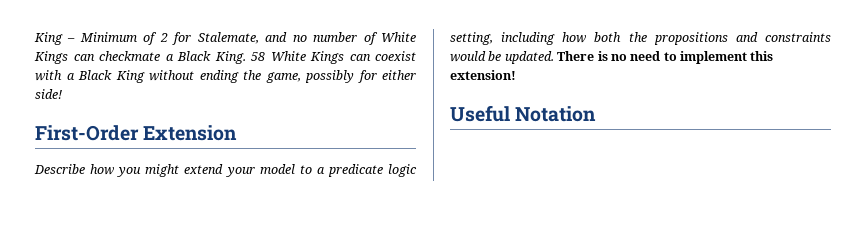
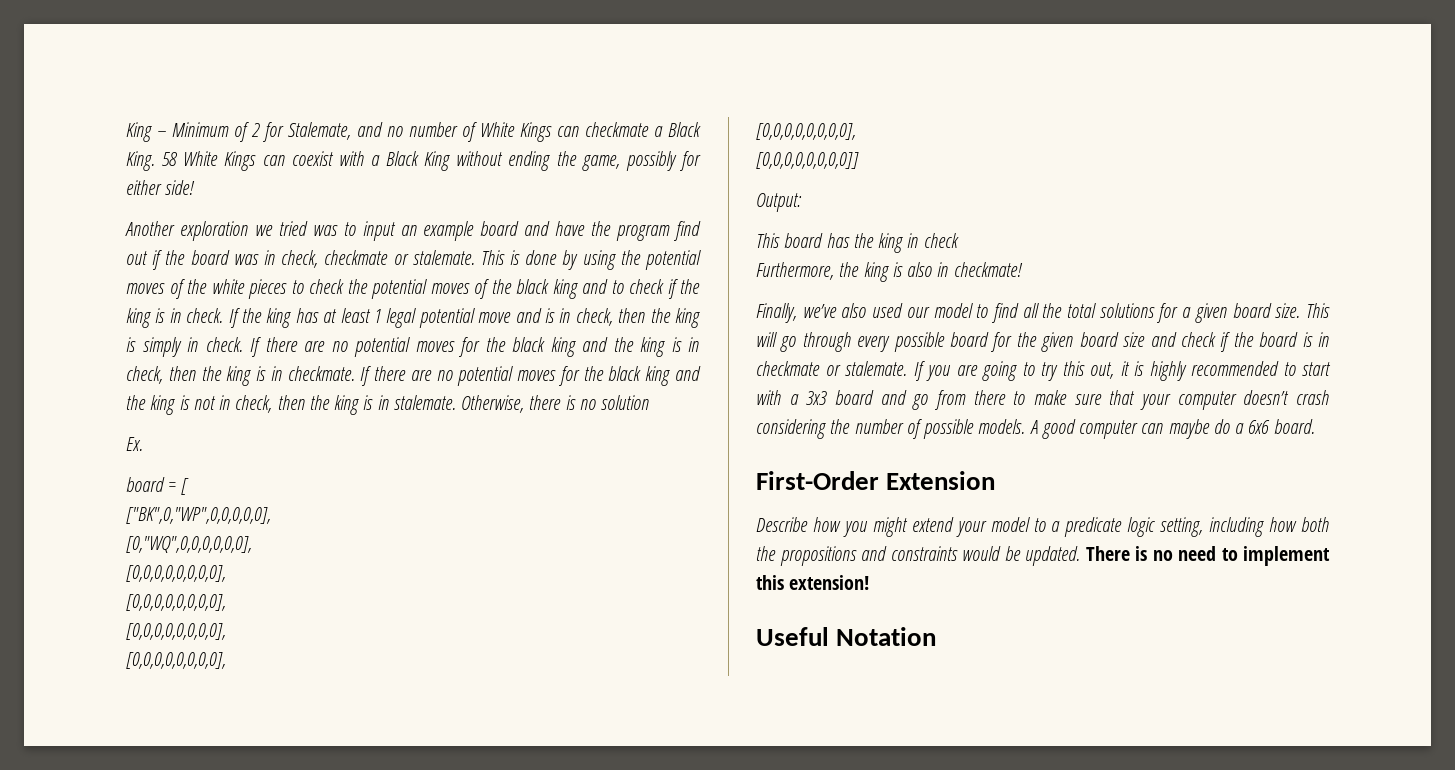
+ Another exploration we tried was to input an example board and have the program find out if the board was in check, checkmate or stalemate. This is done by using the potential moves of the white pieces to check the potential moves of the black king and to check if the king is in check. If the king has at least 1 legal potential move and is in check, then the king is simply in check. If there are no potential moves for the black king and the king is in check, then the king is in checkmate. If there are no potential moves for the black king and the king is not in check, then the king is in stalemate. Otherwise, there is no solution
+ Ex.
+ board = [
+ ["BK",0,"WP",0,0,0,0,0],
+ [0,"WQ",0,0,0,0,0,0],
+ [0,0,0,0,0,0,0,0],
+ [0,0,0,0,0,0,0,0],
+ [0,0,0,0,0,0,0,0],
+ [0,0,0,0,0,0,0,0],
+ [0,0,0,0,0,0,0,0],
+ [0,0,0,0,0,0,0,0]]
+ Output:
+ This board has the king in check
+ Furthermore, the king is also in checkmate!
+ Finally, we’ve also used our model to find all the total solutions for a given board size. This will go through every possible board for the given board size and check if the board is in checkmate or stalemate. If you are going to try this out, it is highly recommended to start with a 3x3 board and go from there to make sure that your computer doesn’t crash considering the number of possible models. A good computer can maybe do a 6x6 board.

